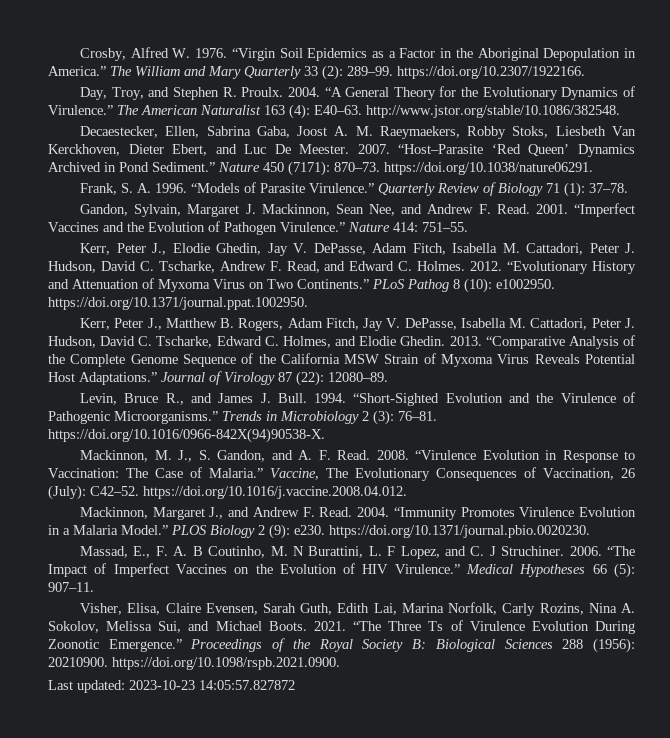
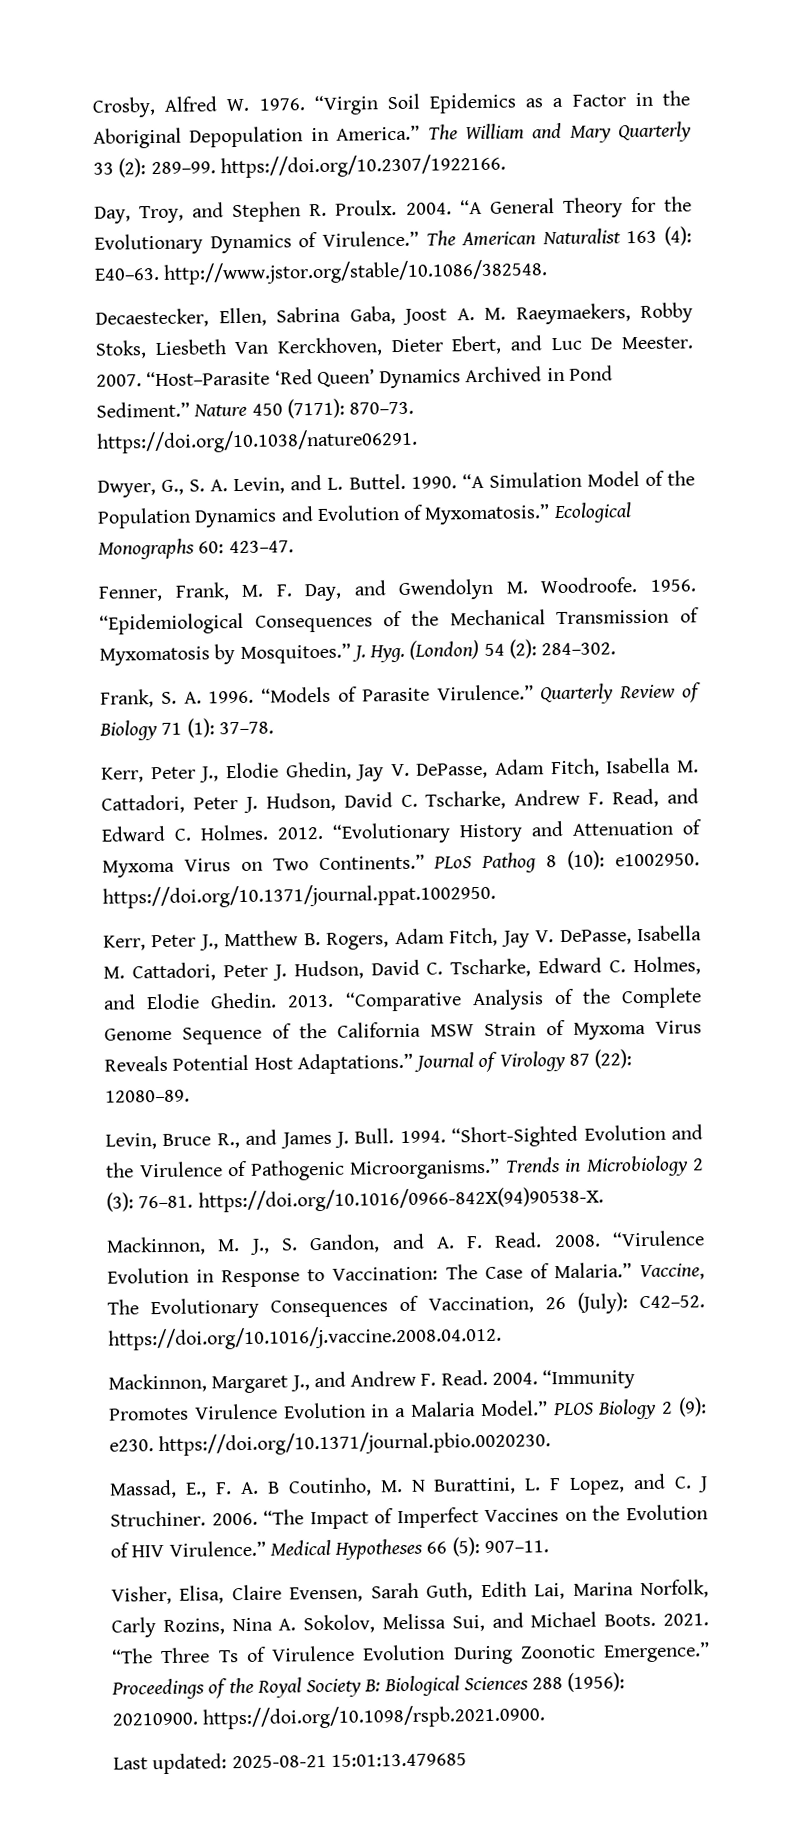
+ Dwyer, G., S. A. Levin, and L. Buttel. 1990. “A Simulation Model of the Population Dynamics and Evolution of Myxomatosis.” Ecological Monographs 60: 423–47.
+ Fenner, Frank, M. F. Day, and Gwendolyn M. Woodroofe. 1956. “Epidemiological Consequences of the Mechanical Transmission of Myxomatosis by Mosquitoes.” J. Hyg. (London) 54 (2): 284–302.
- Gandon, Sylvain, Margaret J. Mackinnon, Sean Nee, and Andrew F. Read. 2001. “Imperfect Vaccines and the Evolution of Pathogen Virulence.” Nature 414: 751–55.
- Last updated: 2023-10-23 14:05:57.827872
+ Last updated: 2025-08-21 15:01:13.479685

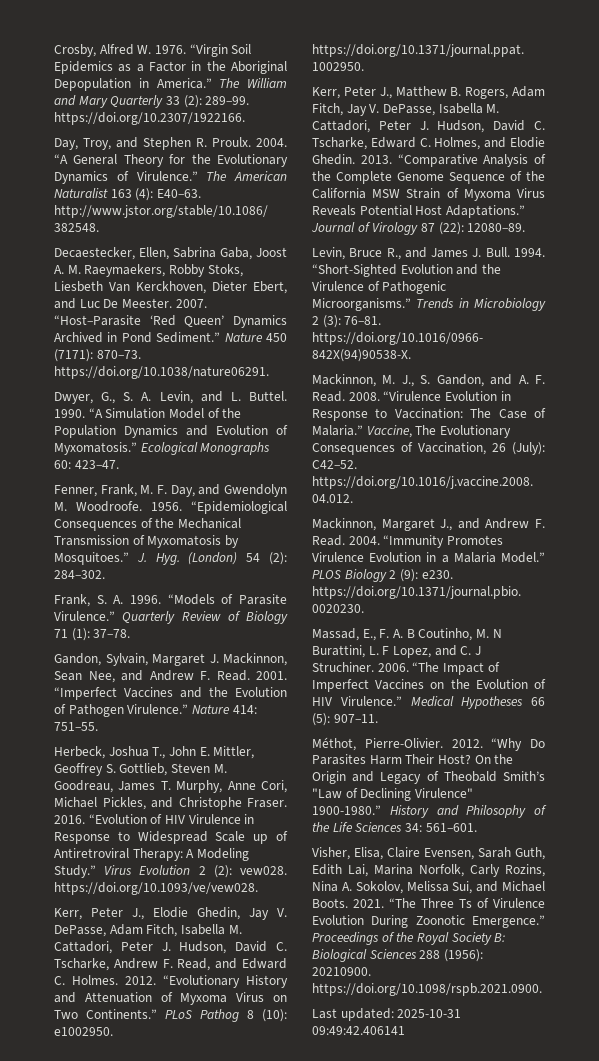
+ Gandon, Sylvain, Margaret J. Mackinnon, Sean Nee, and Andrew F. Read. 2001. “Imperfect Vaccines and the Evolution of Pathogen Virulence.” Nature 414: 751–55.
+ Herbeck, Joshua T., John E. Mittler, Geoffrey S. Gottlieb, Steven M. Goodreau, James T. Murphy, Anne Cori, Michael Pickles, and Christophe Fraser. 2016. “Evolution of HIV Virulence in Response to Widespread Scale up of Antiretroviral Therapy: A Modeling Study.” Virus Evolution 2 (2): vew028. https://doi.org/10.1093/ve/vew028.
+ Méthot, Pierre-Olivier. 2012. “Why Do Parasites Harm Their Host? On the Origin and Legacy of Theobald Smith’s "Law of Declining Virulence" 1900-1980.” History and Philosophy of the Life Sciences 34: 561–601.
- Last updated: 2025-08-21 15:01:13.479685
+ Last updated: 2025-10-31 09:49:42.406141

